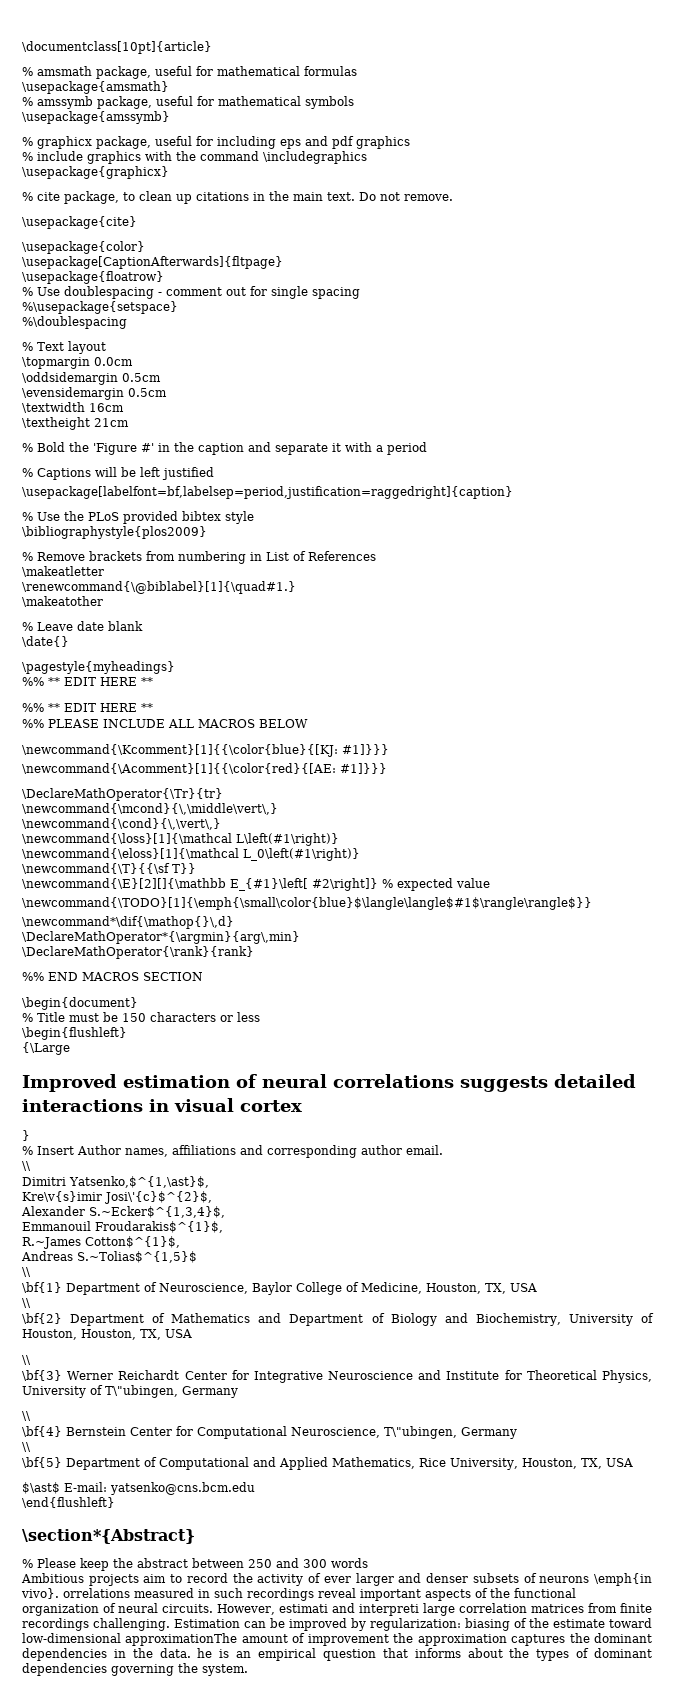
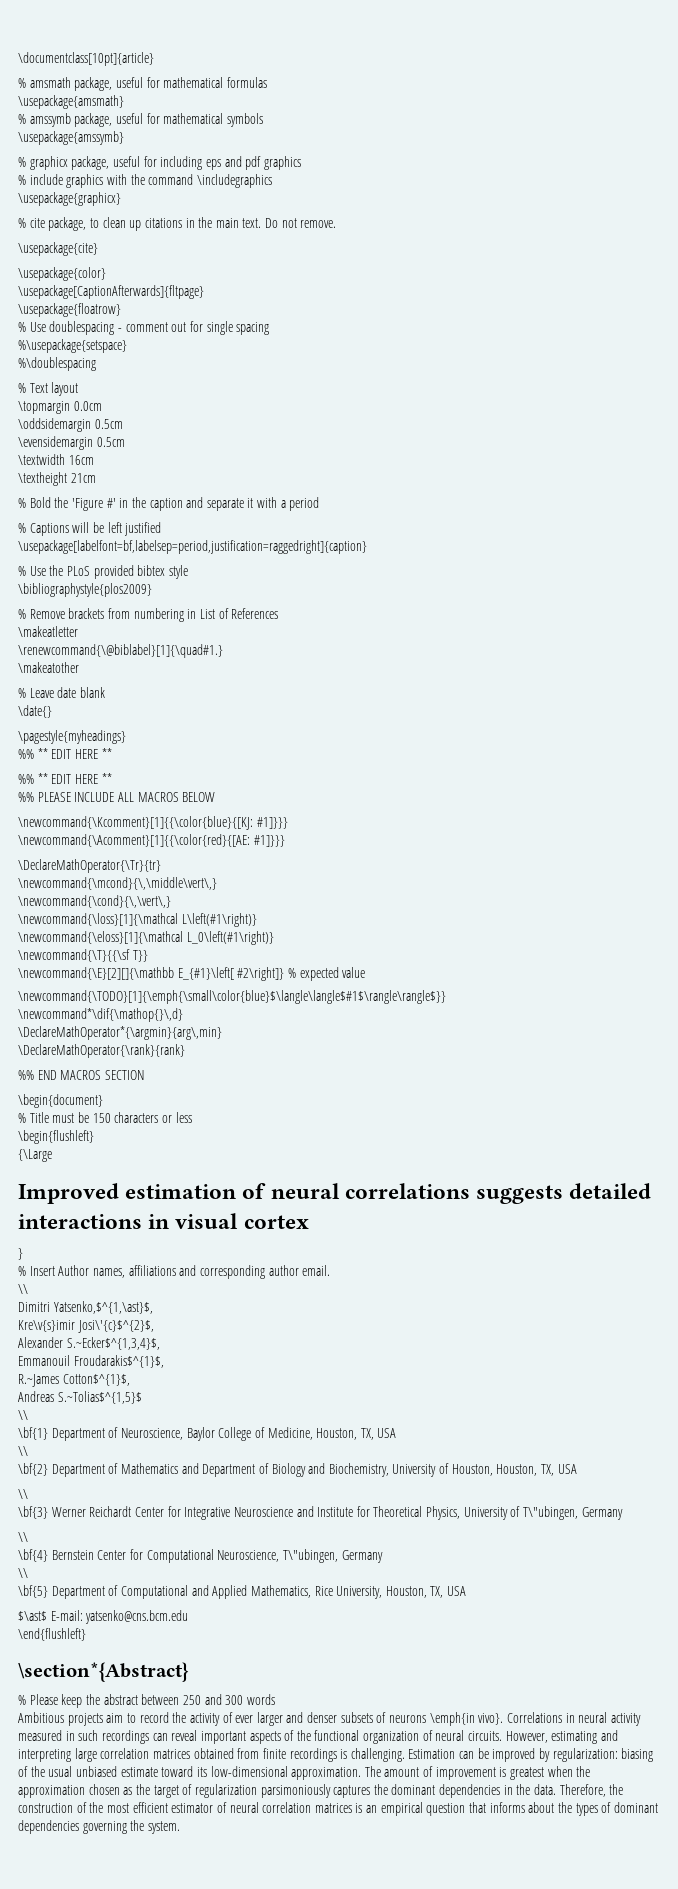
- Ambitious projects aim to record the activity of ever larger and denser subsets of neurons \emph{in vivo}. orrelations measured in such recordings reveal important aspects of the functional organization of neural circuits.
+ Ambitious projects aim to record the activity of ever larger and denser subsets of neurons \emph{in vivo}. Correlations in neural activity measured in such recordings can reveal important aspects of the functional organization of neural circuits.
- However, estimati and interpreti large correlation matrices from finite recordings challenging.
+ However, estimating and interpreting large correlation matrices obtained from finite recordings is challenging.
- Estimation can be improved by regularization: biasing of the estimate toward low-dimensional approximationThe amount of improvement the approximation captures the dominant dependencies in the data. he is an empirical question that informs about the types of dominant dependencies governing the system.
+ Estimation can be improved by regularization: biasing of the usual unbiased estimate toward its low-dimensional approximation. The amount of improvement is greatest when the approximation chosen as the target of regularization parsimoniously captures the dominant dependencies in the data. Therefore, the construction of the most efficient estimator of neural correlation matrices is an empirical question that informs about the types of dominant dependencies governing the system.

